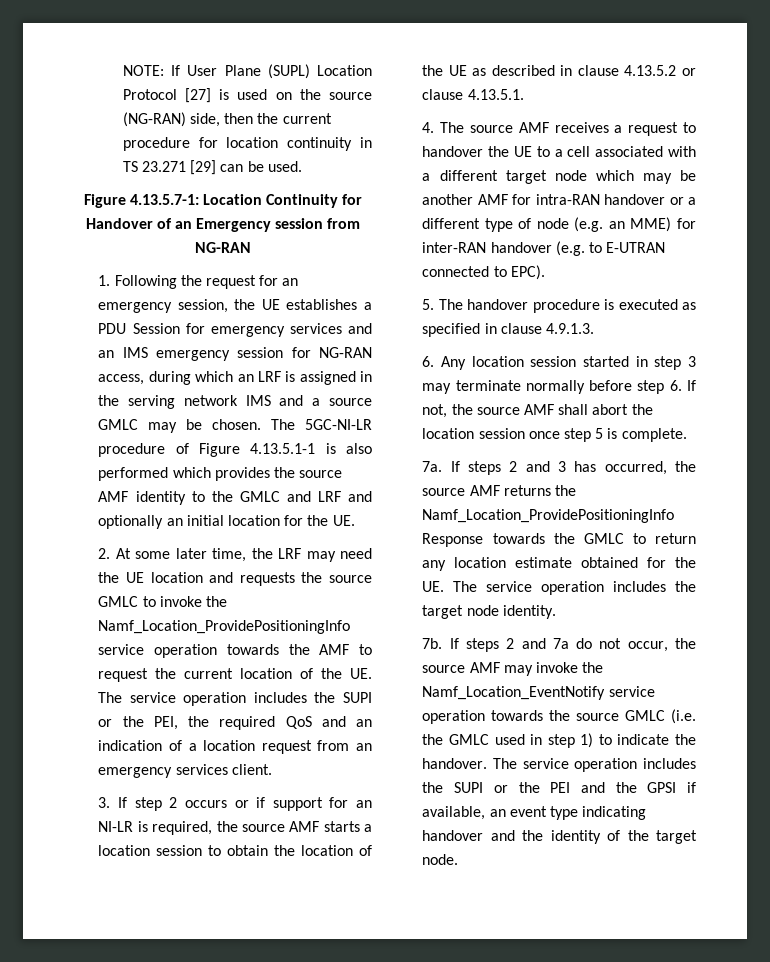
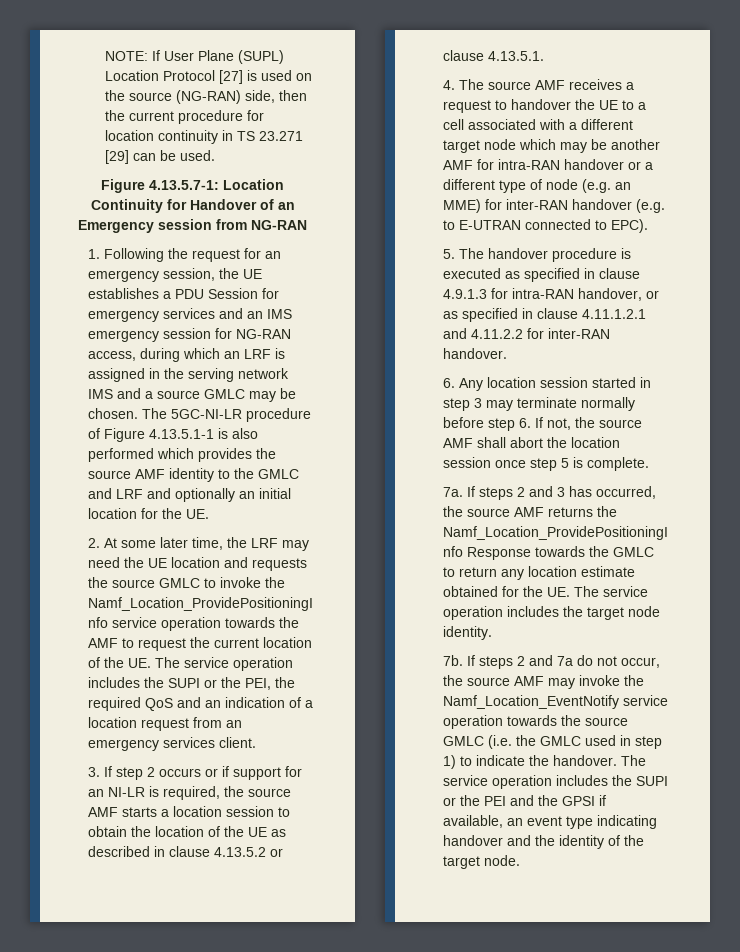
- 5. The handover procedure is executed as specified in clause 4.9.1.3.
+ 5. The handover procedure is executed as specified in clause 4.9.1.3 for intra-RAN handover, or as specified in clause 4.11.1.2.1 and 4.11.2.2 for inter-RAN handover.

